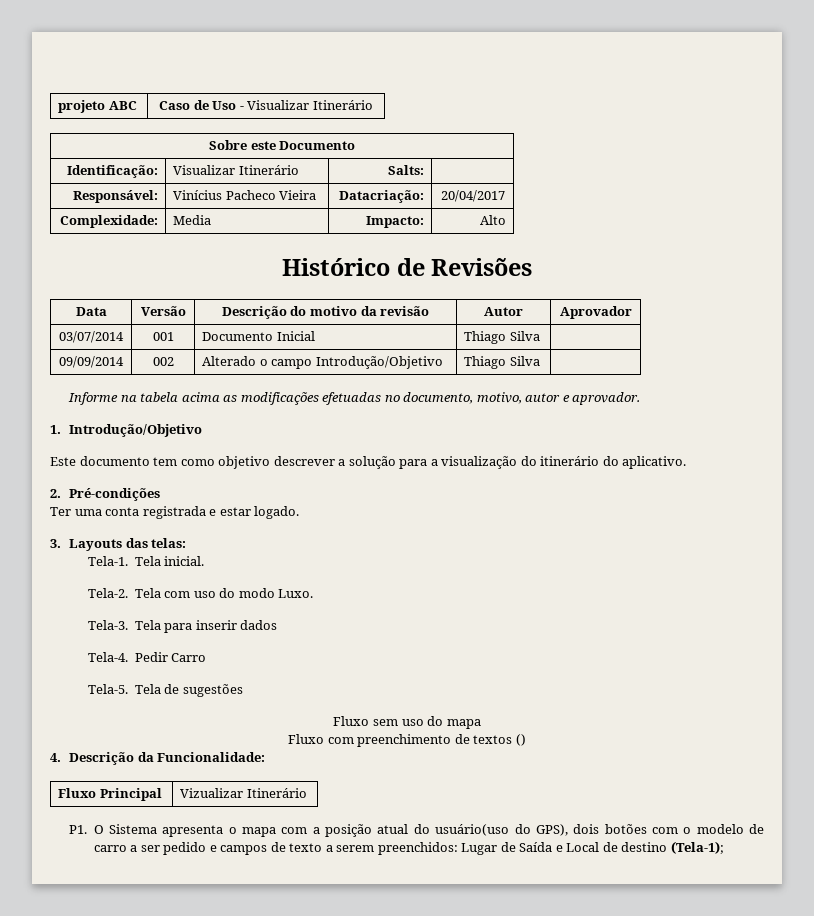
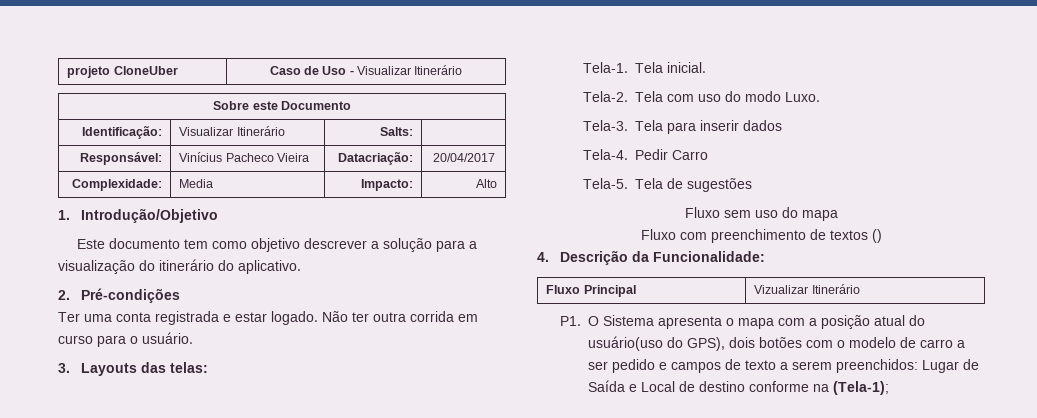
- projeto ABC | Caso de Uso - Visualizar Itinerário
+ projeto CloneUber | Caso de Uso - Visualizar Itinerário
- Histórico de Revisões
- Data | Versão | Descrição do motivo da revisão | Autor | Aprovador
- 03/07/2014 | 001 | Documento Inicial | Thiago Silva |
- 09/09/2014 | 002 | Alterado o campo Introdução/Objetivo | Thiago Silva |
- Informe na tabela acima as modificações efetuadas no documento, motivo, autor e aprovador.
+ Não ter outra corrida em curso para o usuário.
- P1. O Sistema apresenta o mapa com a posição atual do usuário(uso do GPS), dois botões com o modelo de carro a ser pedido e campos de texto a serem preenchidos: Lugar de Saída e Local de destino (Tela-1);
+ P1. O Sistema apresenta o mapa com a posição atual do usuário(uso do GPS), dois botões com o modelo de carro a ser pedido e campos de texto a serem preenchidos: Lugar de Saída e Local de destino conforme na (Tela-1);

